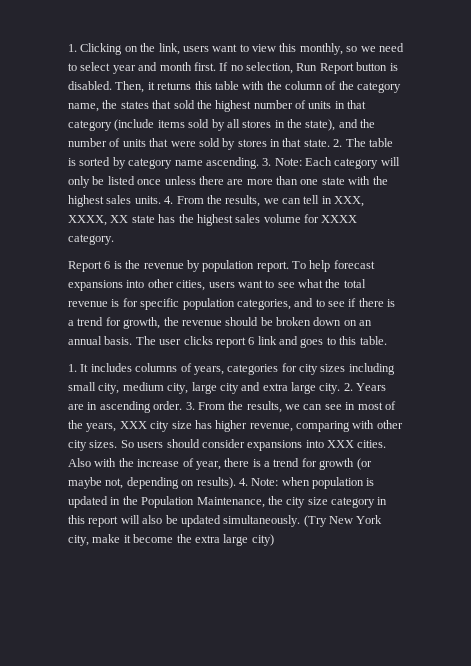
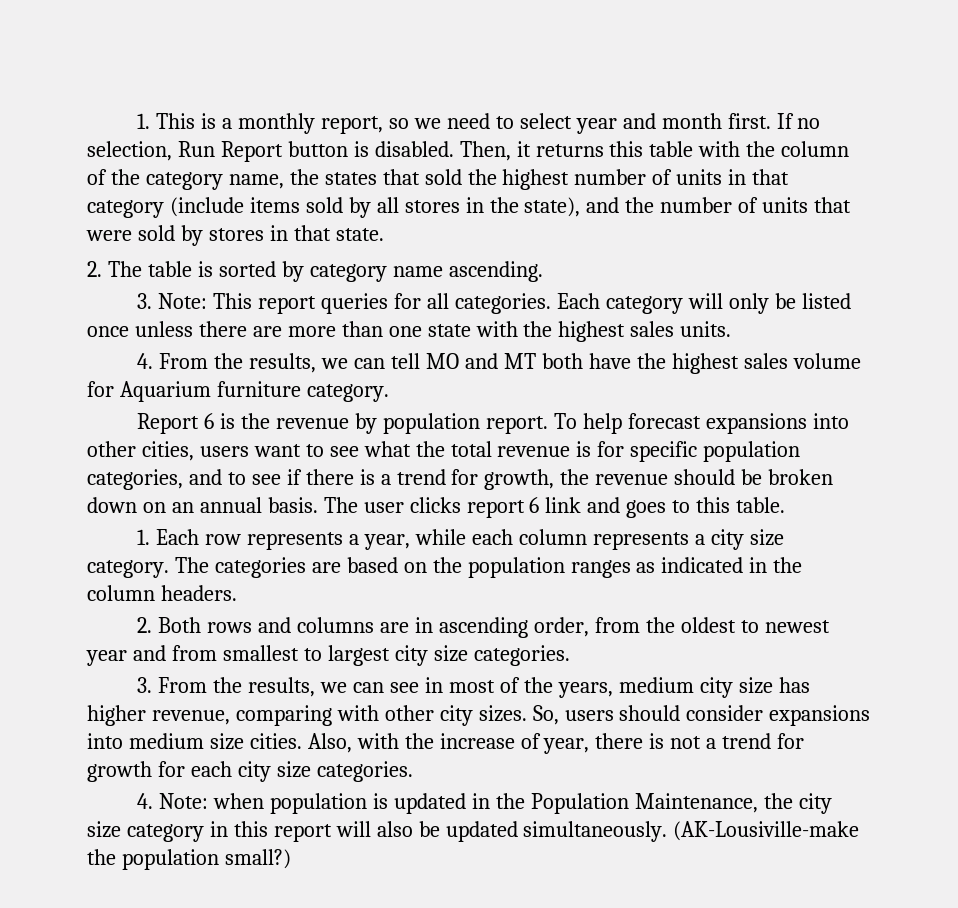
- 1. Clicking on the link, users want to view this monthly, so we need to select year and month first.
+ 1. This is a monthly report, so we need to select year and month first.
- Then, it returns this table with the column of the category name, the states that sold the highest number of units in that category (include items sold by all stores in the state), and the number of units that were sold by stores in that state. 2. The table is sorted by category name ascending. 3. Note:
+ Then, it returns this table with the column of the category name, the states that sold the highest number of units in that category (include items sold by all stores in the state), and the number of units that were sold by stores in that state.
+ 2. The table is sorted by category name ascending.
+ 3. Note:
+ This report queries for all categories.
- Each category will only be listed once unless there are more than one state with the highest sales units. 4. From the results, we can tell in XXX, XXXX, XX state has the highest sales volume for XXXX category.
+ Each category will only be listed once unless there are more than one state with the highest sales units.
+ 4. From the results, we can tell MO and MT both have the highest sales volume for Aquarium furniture category.
- 1. It includes columns of years, categories for city sizes including small city, medium city, large city and extra large city. 2. Years are in ascending order. 3. From the results, we can see in most of the years, XXX city size has higher revenue, comparing with other city sizes.
+ 1. Each row represents a year, while each column represents a city size category. The categories are based on the population ranges as indicated in the column headers.
+ 2. Both rows and columns are in ascending order, from the oldest to newest year and from smallest to largest city size categories.
+ 3. From the results, we can see in most of the years, medium city size has higher revenue, comparing with other city sizes.
- So users should consider expansions into XXX cities. Also with the increase of year, there is a trend for growth (or maybe not, depending on results). 4. Note: when population is updated in the Population Maintenance, the city size category in this report will also be updated simultaneously.
+ So, users should consider expansions into medium size cities. Also, with the increase of year, there is not a trend for growth for each city size categories.
+ 4. Note: when population is updated in the Population Maintenance, the city size category in this report will also be updated simultaneously.
- (Try New York city, make it become the extra large city)
+ (AK-Lousiville-make the population small?)

